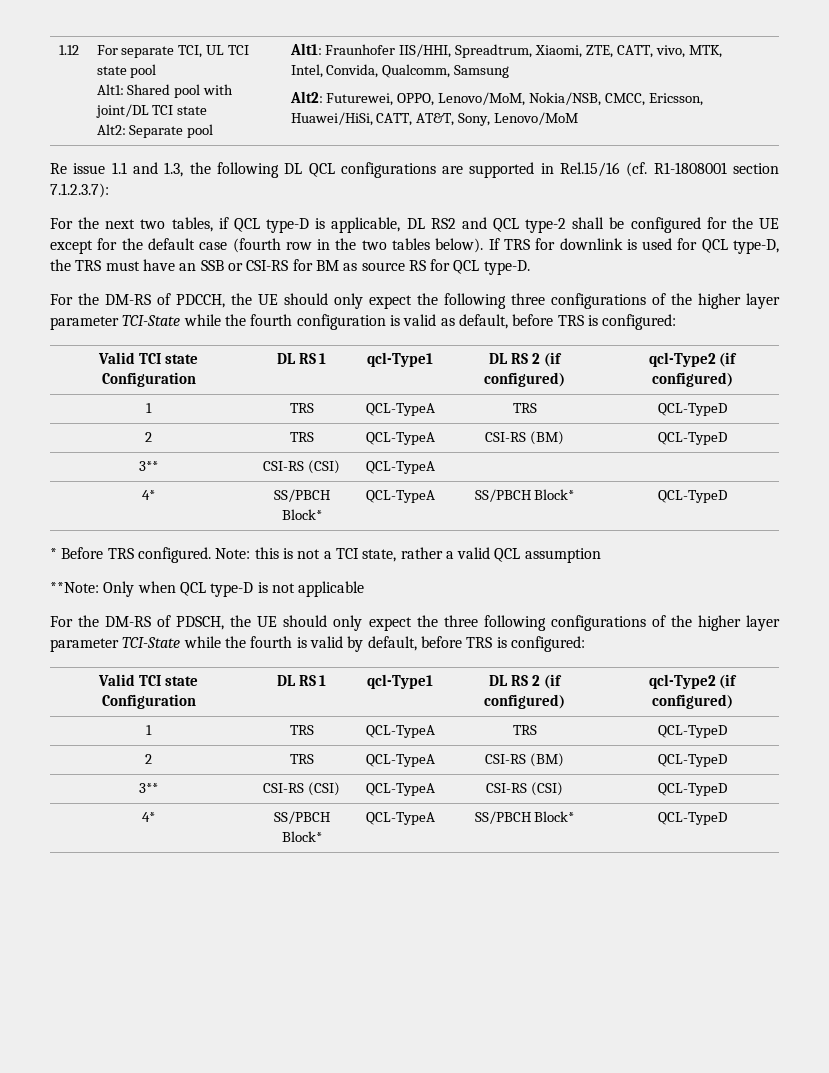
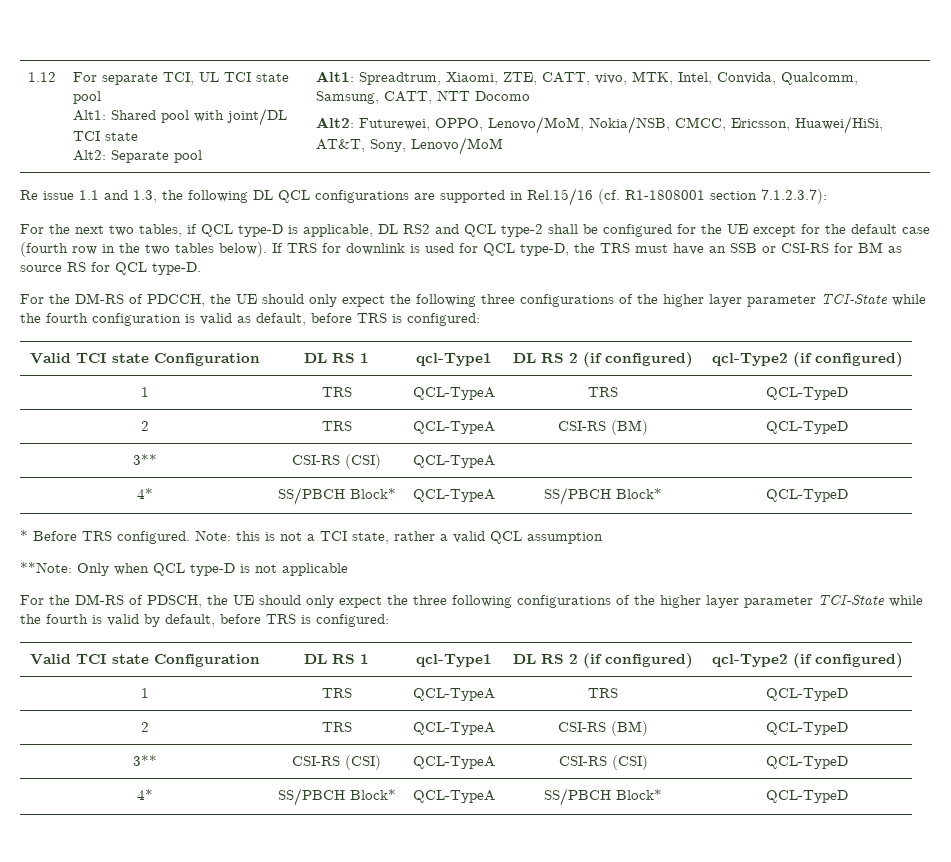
- Alt1: Fraunhofer IIS/HHI, Spreadtrum, Xiaomi, ZTE, CATT, vivo, MTK, Intel, Convida, Qualcomm, Samsung
+ Alt1: Spreadtrum, Xiaomi, ZTE, CATT, vivo, MTK, Intel, Convida, Qualcomm, Samsung, CATT, NTT Docomo
- Alt2: Futurewei, OPPO, Lenovo/MoM, Nokia/NSB, CMCC, Ericsson, Huawei/HiSi, CATT, AT&T, Sony, Lenovo/MoM
+ Alt2: Futurewei, OPPO, Lenovo/MoM, Nokia/NSB, CMCC, Ericsson, Huawei/HiSi, AT&T, Sony, Lenovo/MoM

